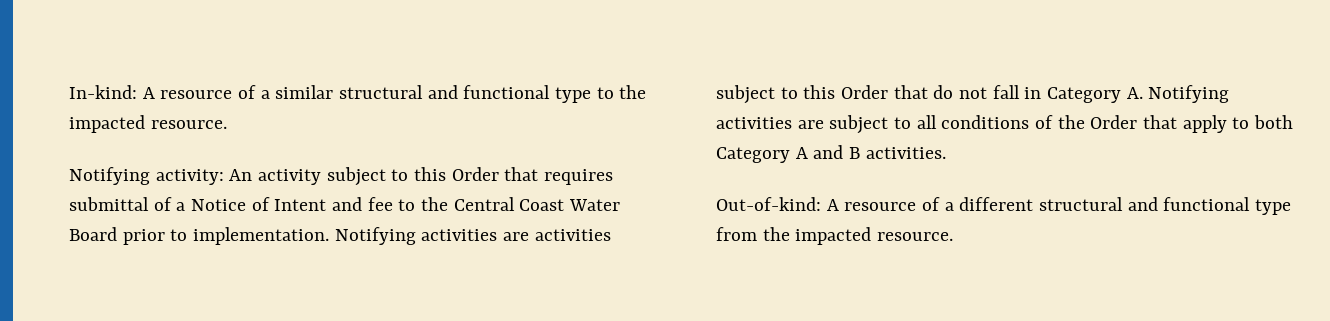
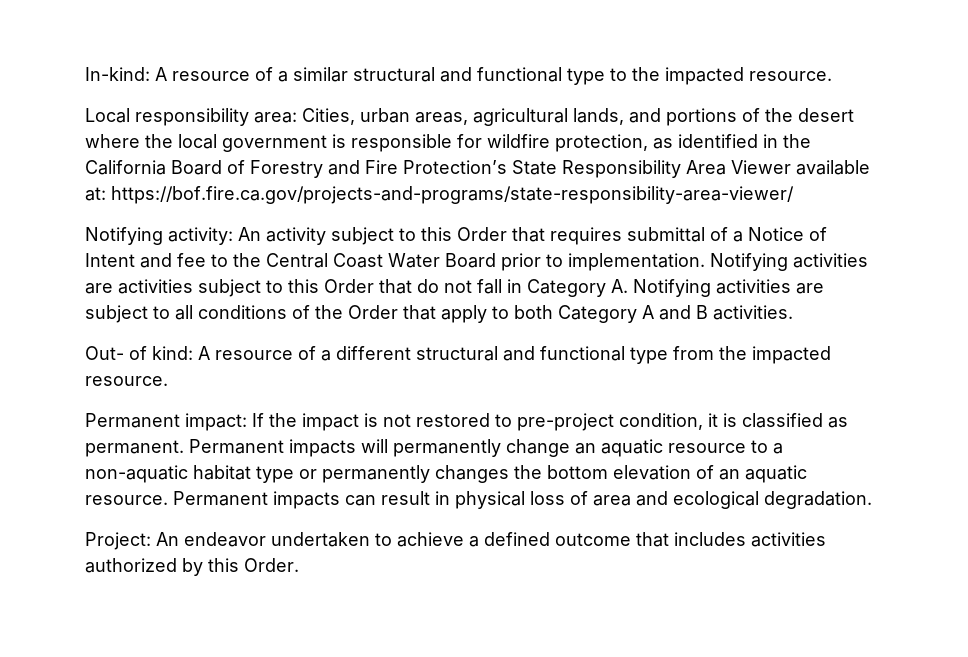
+ Local responsibility area: Cities, urban areas, agricultural lands, and portions of the desert where the local government is responsible for wildfire protection, as identified in the California Board of Forestry and Fire Protection’s State Responsibility Area Viewer available at: https://bof.fire.ca.gov/projects-and-programs/state-responsibility-area-viewer/
- Out-of-kind: A resource of a different structural and functional type from the impacted resource.
+ Out- of kind: A resource of a different structural and functional type from the impacted resource.
+ Permanent impact: If the impact is not restored to pre-project condition, it is classified as permanent. Permanent impacts will permanently change an aquatic resource to a non-aquatic habitat type or permanently changes the bottom elevation of an aquatic resource. Permanent impacts can result in physical loss of area and ecological degradation.
+ Project: An endeavor undertaken to achieve a defined outcome that includes activities authorized by this Order.

